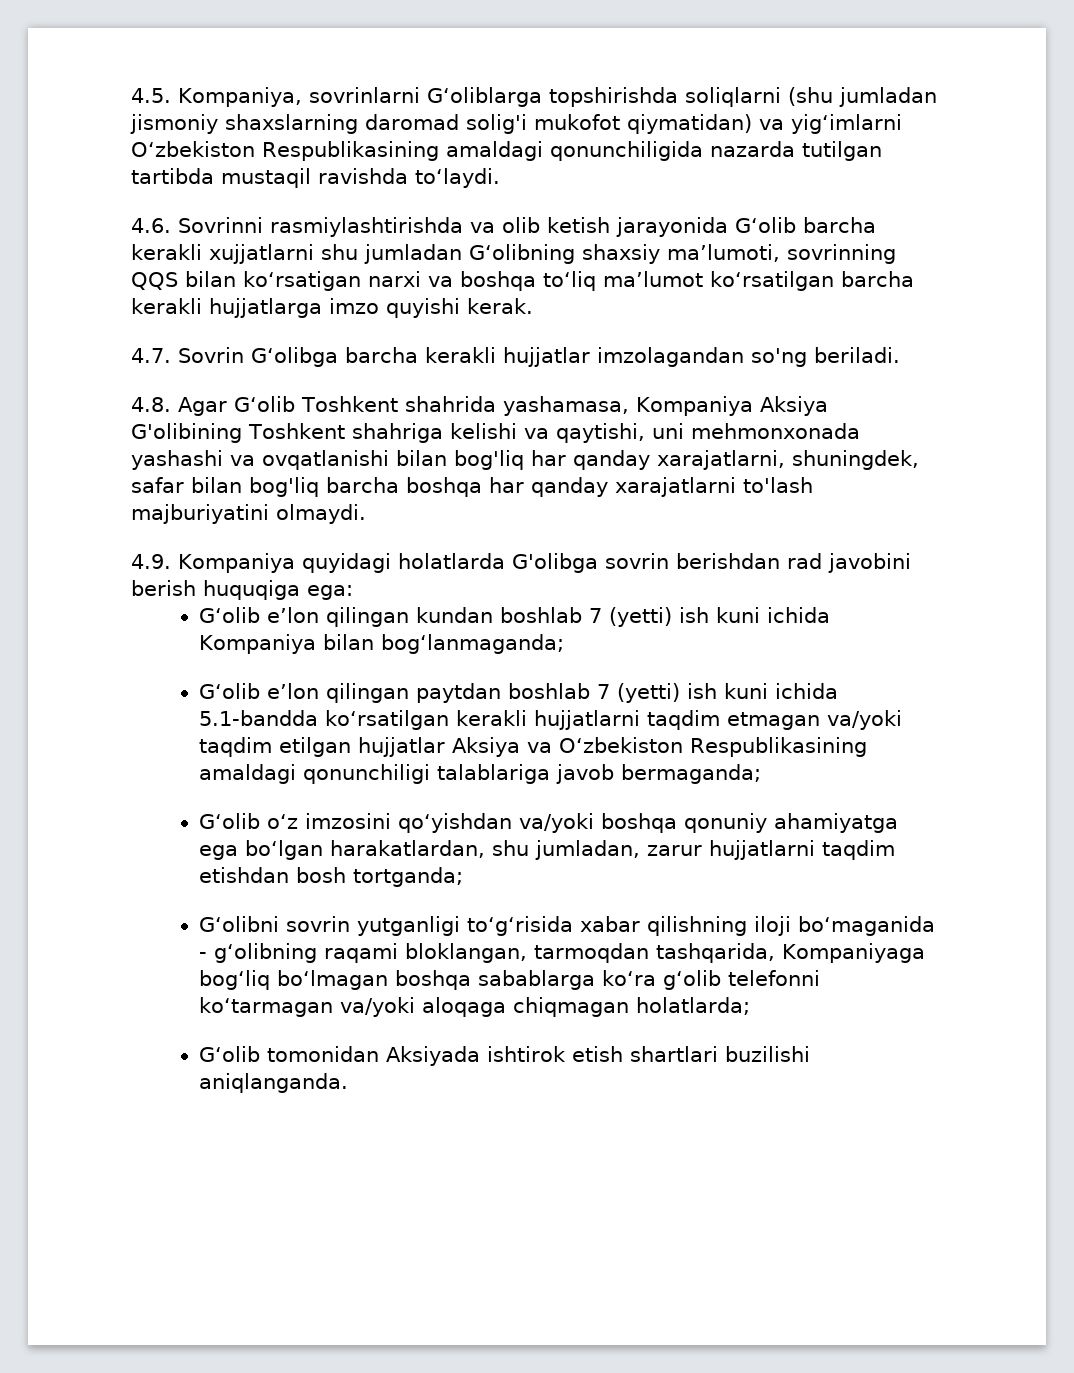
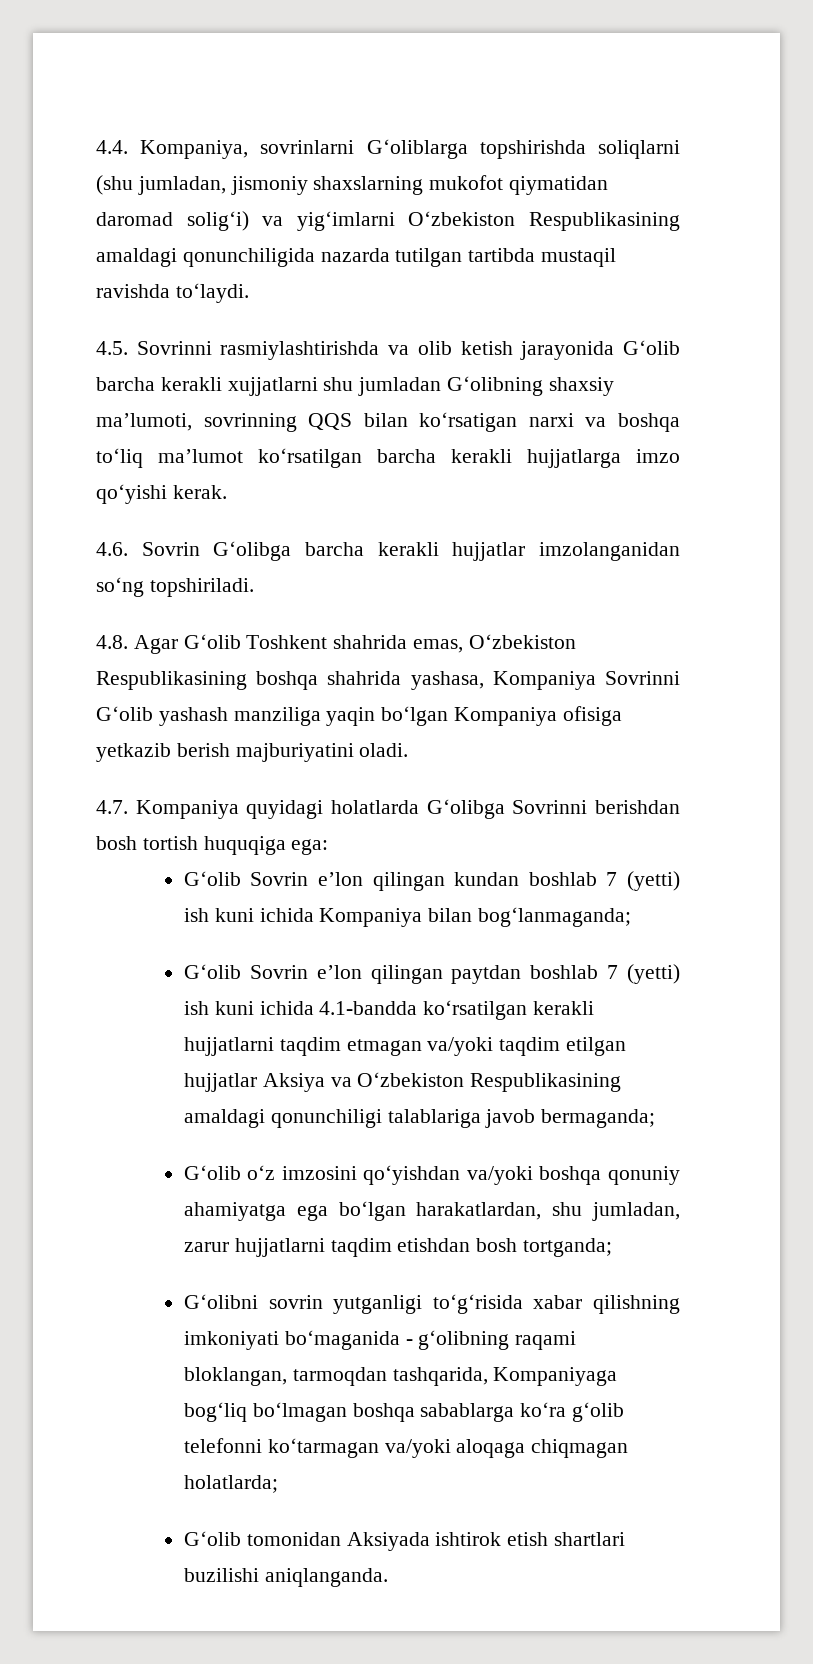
- 4.5. Kompaniya, sovrinlarni G‘oliblarga topshirishda soliqlarni (shu jumladan jismoniy shaxslarning daromad solig'i mukofot qiymatidan) va yig‘imlarni O‘zbekiston Respublikasining amaldagi qonunchiligida nazarda tutilgan tartibda mustaqil ravishda to‘laydi.
+ 4.4. Kompaniya, sovrinlarni G‘oliblarga topshirishda soliqlarni (shu jumladan, jismoniy shaxslarning mukofot qiymatidan daromad solig‘i) va yig‘imlarni O‘zbekiston Respublikasining amaldagi qonunchiligida nazarda tutilgan tartibda mustaqil ravishda to‘laydi.
- 4.6. Sovrinni rasmiylashtirishda va olib ketish jarayonida G‘olib barcha kerakli xujjatlarni shu jumladan G‘olibning shaxsiy ma’lumoti, sovrinning QQS bilan ko‘rsatigan narxi va boshqa to‘liq ma’lumot ko‘rsatilgan barcha kerakli hujjatlarga imzo quyishi kerak.
+ 4.5. Sovrinni rasmiylashtirishda va olib ketish jarayonida G‘olib barcha kerakli xujjatlarni shu jumladan G‘olibning shaxsiy ma’lumoti, sovrinning QQS bilan ko‘rsatigan narxi va boshqa to‘liq ma’lumot ko‘rsatilgan barcha kerakli hujjatlarga imzo qo‘yishi kerak.
- 4.7. Sovrin G‘olibga barcha kerakli hujjatlar imzolagandan so'ng beriladi.
+ 4.6. Sovrin G‘olibga barcha kerakli hujjatlar imzolanganidan so‘ng topshiriladi.
- 4.8. Agar G‘olib Toshkent shahrida yashamasa, Kompaniya Aksiya G'olibining Toshkent shahriga kelishi va qaytishi, uni mehmonxonada yashashi va ovqatlanishi bilan bog'liq har qanday xarajatlarni, shuningdek, safar bilan bog'liq barcha boshqa har qanday xarajatlarni to'lash majburiyatini olmaydi.
- 4.9. Kompaniya quyidagi holatlarda G'olibga sovrin berishdan rad javobini berish huquqiga ega:
+ 4.8. Agar G‘olib Toshkent shahrida emas, O‘zbekiston Respublikasining boshqa shahrida yashasa, Kompaniya Sovrinni G‘olib yashash manziliga yaqin bo‘lgan Kompaniya ofisiga yetkazib berish majburiyatini oladi.
+ 4.7. Kompaniya quyidagi holatlarda G‘olibga Sovrinni berishdan bosh tortish huquqiga ega:
- G‘olib e’lon qilingan kundan boshlab 7 (yetti) ish kuni ichida Kompaniya bilan bog‘lanmaganda;
+ G‘olib Sovrin e’lon qilingan kundan boshlab 7 (yetti) ish kuni ichida Kompaniya bilan bog‘lanmaganda;
- G‘olib e’lon qilingan paytdan boshlab 7 (yetti) ish kuni ichida 5.1-bandda ko‘rsatilgan kerakli hujjatlarni taqdim etmagan va/yoki taqdim etilgan hujjatlar Aksiya va O‘zbekiston Respublikasining amaldagi qonunchiligi talablariga javob bermaganda;
+ G‘olib Sovrin e’lon qilingan paytdan boshlab 7 (yetti) ish kuni ichida 4.1-bandda ko‘rsatilgan kerakli hujjatlarni taqdim etmagan va/yoki taqdim etilgan hujjatlar Aksiya va O‘zbekiston Respublikasining amaldagi qonunchiligi talablariga javob bermaganda;
- G‘olibni sovrin yutganligi to‘g‘risida xabar qilishning iloji bo‘maganida - g‘olibning raqami bloklangan, tarmoqdan tashqarida, Kompaniyaga bog‘liq bo‘lmagan boshqa sabablarga ko‘ra g‘olib telefonni ko‘tarmagan va/yoki aloqaga chiqmagan holatlarda;
+ G‘olibni sovrin yutganligi to‘g‘risida xabar qilishning imkoniyati bo‘maganida - g‘olibning raqami bloklangan, tarmoqdan tashqarida, Kompaniyaga bog‘liq bo‘lmagan boshqa sabablarga ko‘ra g‘olib telefonni ko‘tarmagan va/yoki aloqaga chiqmagan holatlarda;

